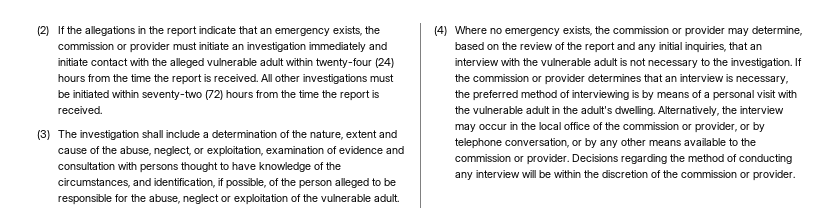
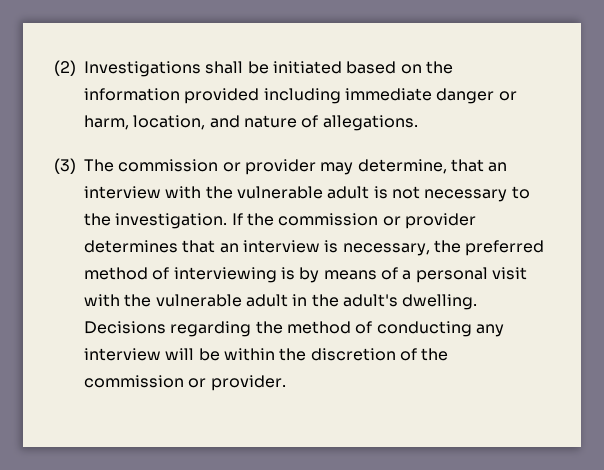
- (2) If the allegations in the report indicate that an emergency exists, the commission or provider must initiate an investigation immediately and initiate contact with the alleged vulnerable adult within twenty-four (24) hours from the time the report is received. All other investigations must be initiated within seventy-two (72) hours from the time the report is received.
- (3) The investigation shall include a determination of the nature, extent and cause of the abuse, neglect, or exploitation, examination of evidence and consultation with persons thought to have knowledge of the circumstances, and identification, if possible, of the person alleged to be responsible for the abuse, neglect or exploitation of the vulnerable adult.
- (4) Where no emergency exists, the commission or provider may determine, based on the review of the report and any initial inquiries, that an interview with the vulnerable adult is not necessary to the investigation.
+ (2) Investigations shall be initiated based on the information provided including immediate danger or harm, location, and nature of allegations.
+ (3) The commission or provider may determine, that an interview with the vulnerable adult is not necessary to the investigation.
- Alternatively, the interview may occur in the local office of the commission or provider, or by telephone conversation, or by any other means available to the commission or provider.

